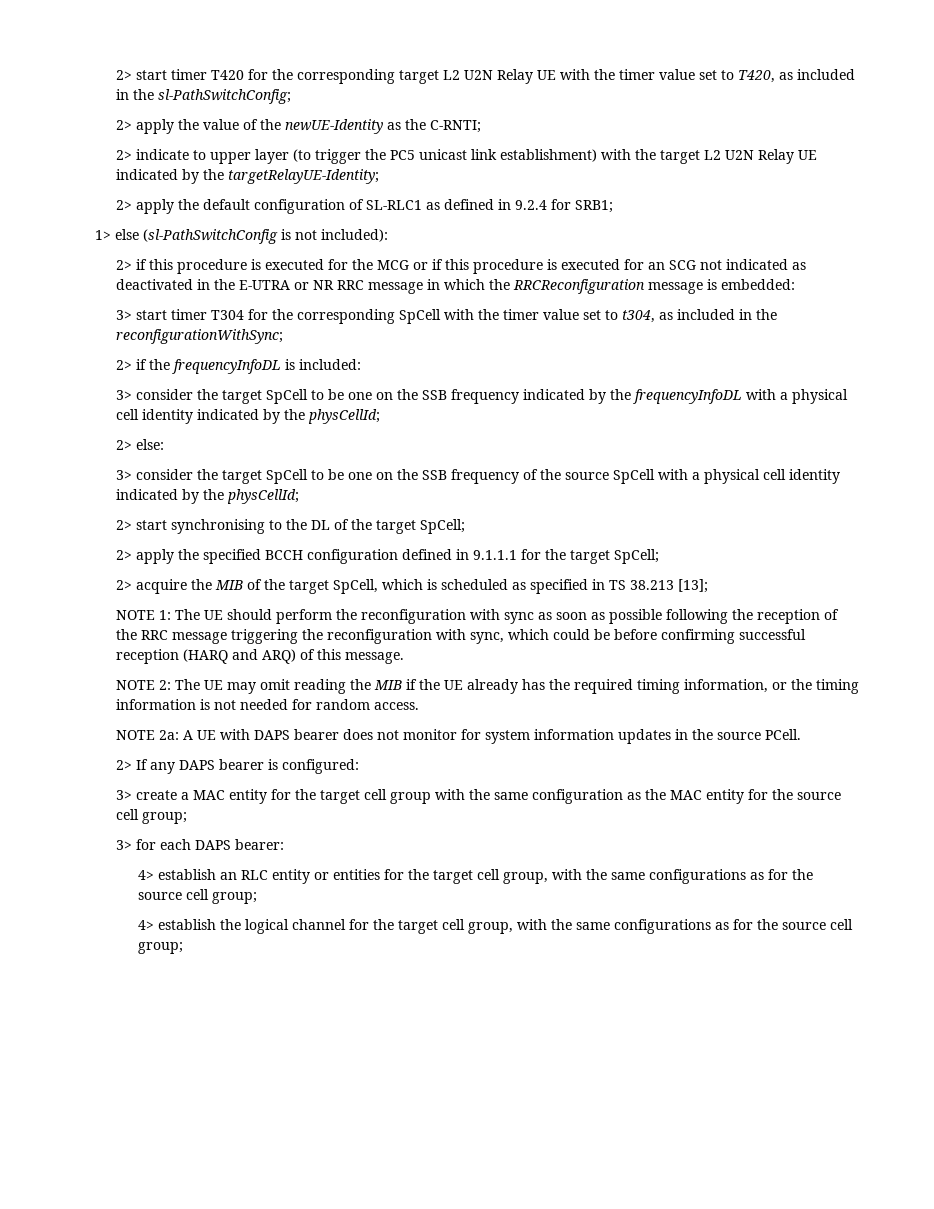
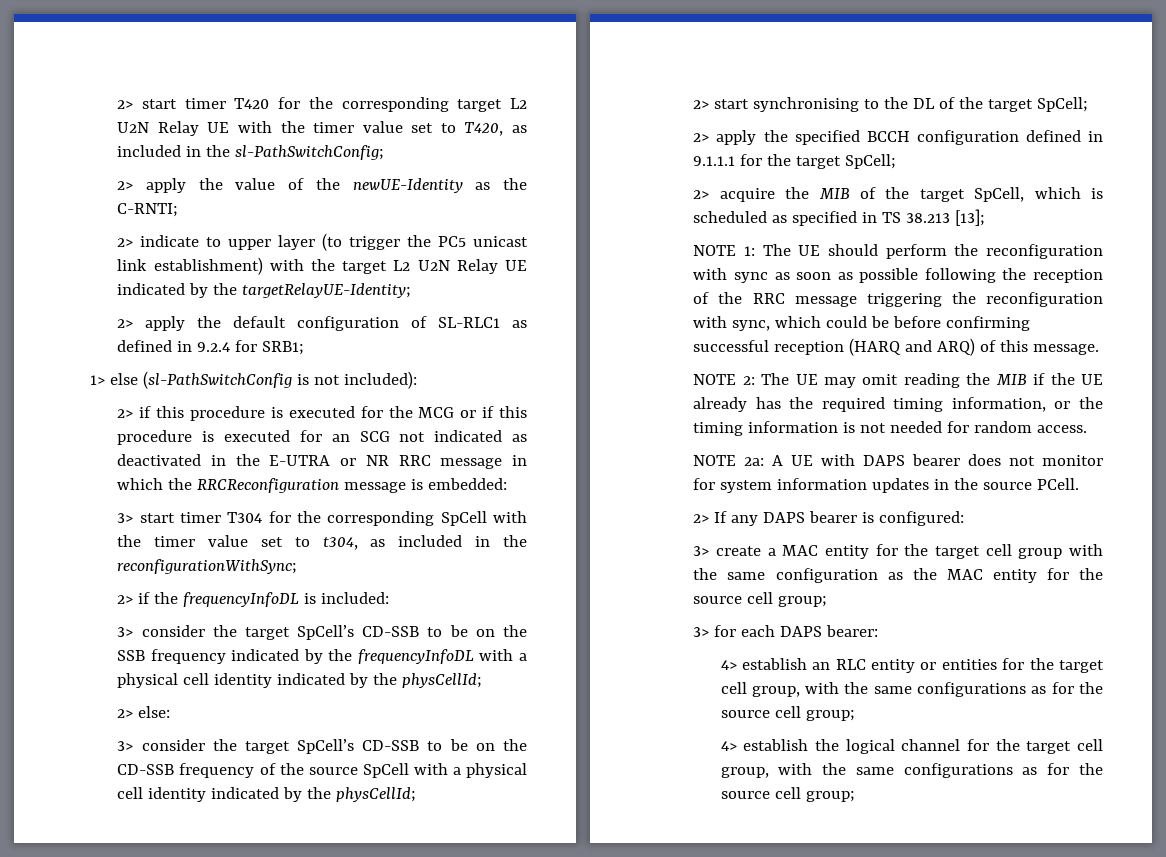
- 3> consider the target SpCell to be one on the SSB frequency indicated by the frequencyInfoDL with a physical cell identity indicated by the physCellId;
+ 3> consider the target SpCell’s CD-SSB to be on the SSB frequency indicated by the frequencyInfoDL with a physical cell identity indicated by the physCellId;
- 3> consider the target SpCell to be one on the SSB frequency of the source SpCell with a physical cell identity indicated by the physCellId;
+ 3> consider the target SpCell’s CD-SSB to be on the CD-SSB frequency of the source SpCell with a physical cell identity indicated by the physCellId;

